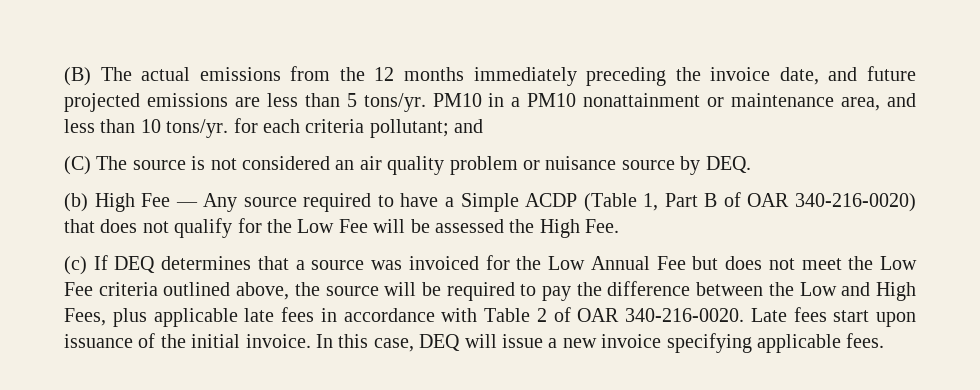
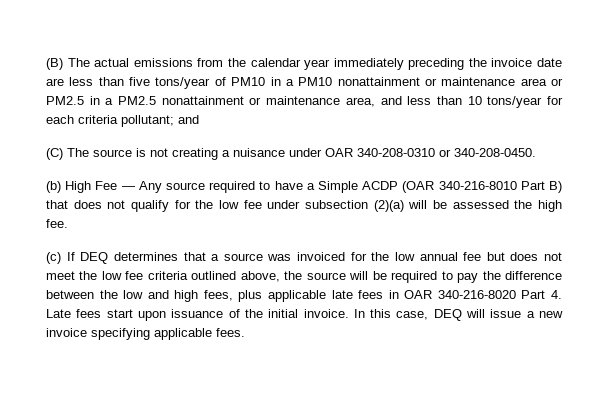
- (B) The actual emissions from the 12 months immediately preceding the invoice date, and future projected emissions are less than 5 tons/yr. PM10 in a PM10 nonattainment or maintenance area, and less than 10 tons/yr. for each criteria pollutant; and
+ (B) The actual emissions from the calendar year immediately preceding the invoice date are less than five tons/year of PM10 in a PM10 nonattainment or maintenance area or PM2.5 in a PM2.5 nonattainment or maintenance area, and less than 10 tons/year for each criteria pollutant; and
- (C) The source is not considered an air quality problem or nuisance source by DEQ.
+ (C) The source is not creating a nuisance under OAR 340-208-0310 or 340-208-0450.
- (b) High Fee — Any source required to have a Simple ACDP (Table 1, Part B of OAR 340-216-0020) that does not qualify for the Low Fee will be assessed the High Fee.
+ (b) High Fee — Any source required to have a Simple ACDP (OAR 340-216-8010 Part B) that does not qualify for the low fee under subsection (2)(a) will be assessed the high fee.
- (c) If DEQ determines that a source was invoiced for the Low Annual Fee but does not meet the Low Fee criteria outlined above, the source will be required to pay the difference between the Low and High Fees, plus applicable late fees in accordance with Table 2 of OAR 340-216-0020. Late fees start upon issuance of the initial invoice.
+ (c) If DEQ determines that a source was invoiced for the low annual fee but does not meet the low fee criteria outlined above, the source will be required to pay the difference between the low and high fees, plus applicable late fees in OAR 340-216-8020 Part 4. Late fees start upon issuance of the initial invoice.

